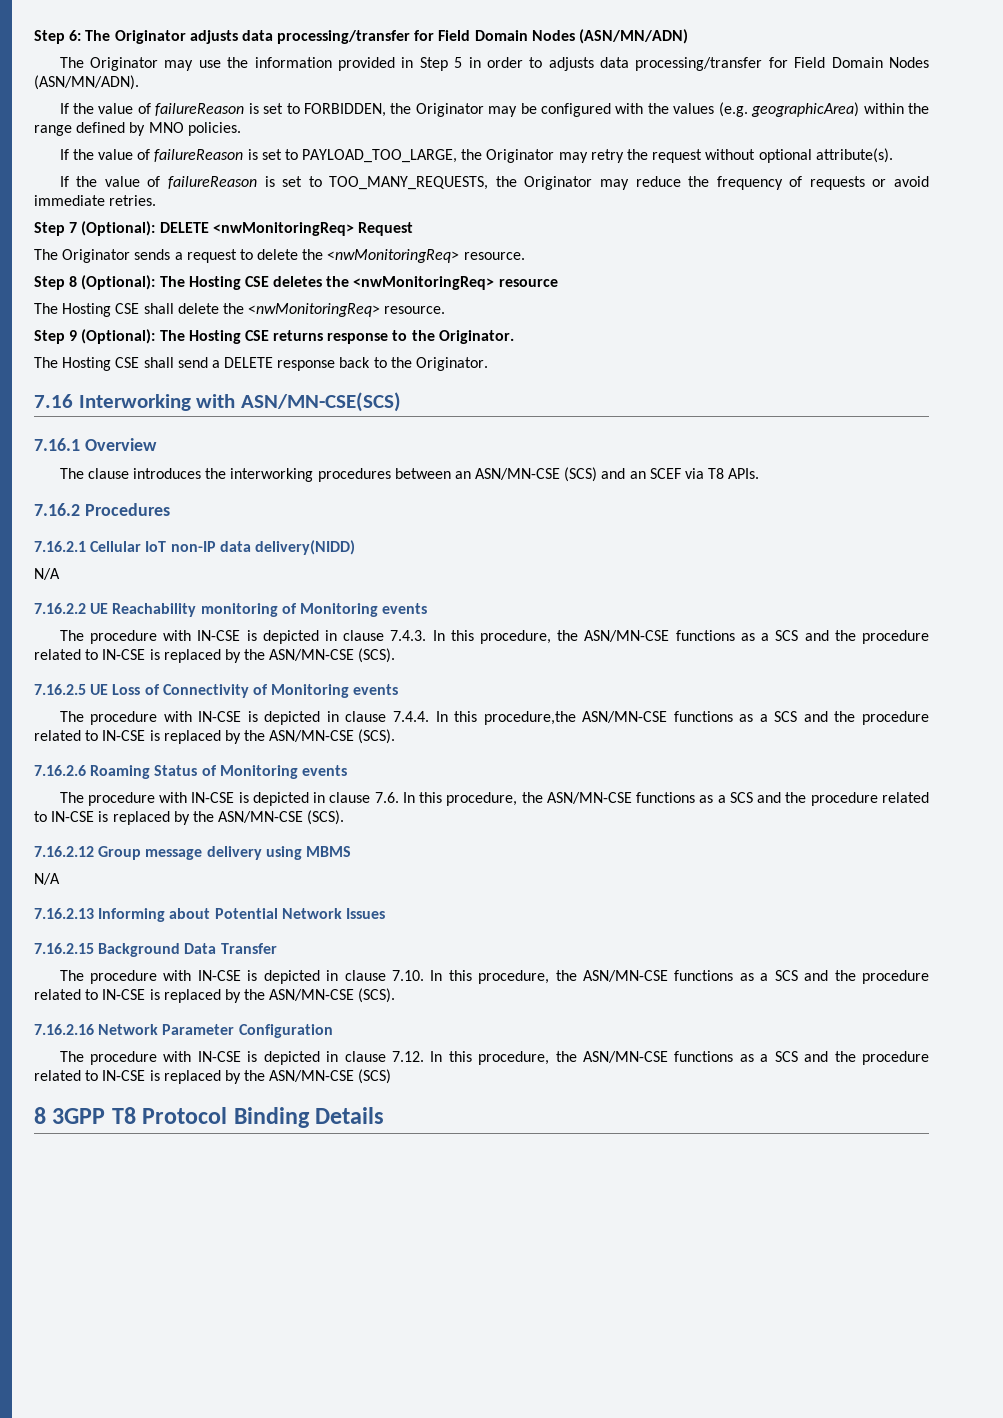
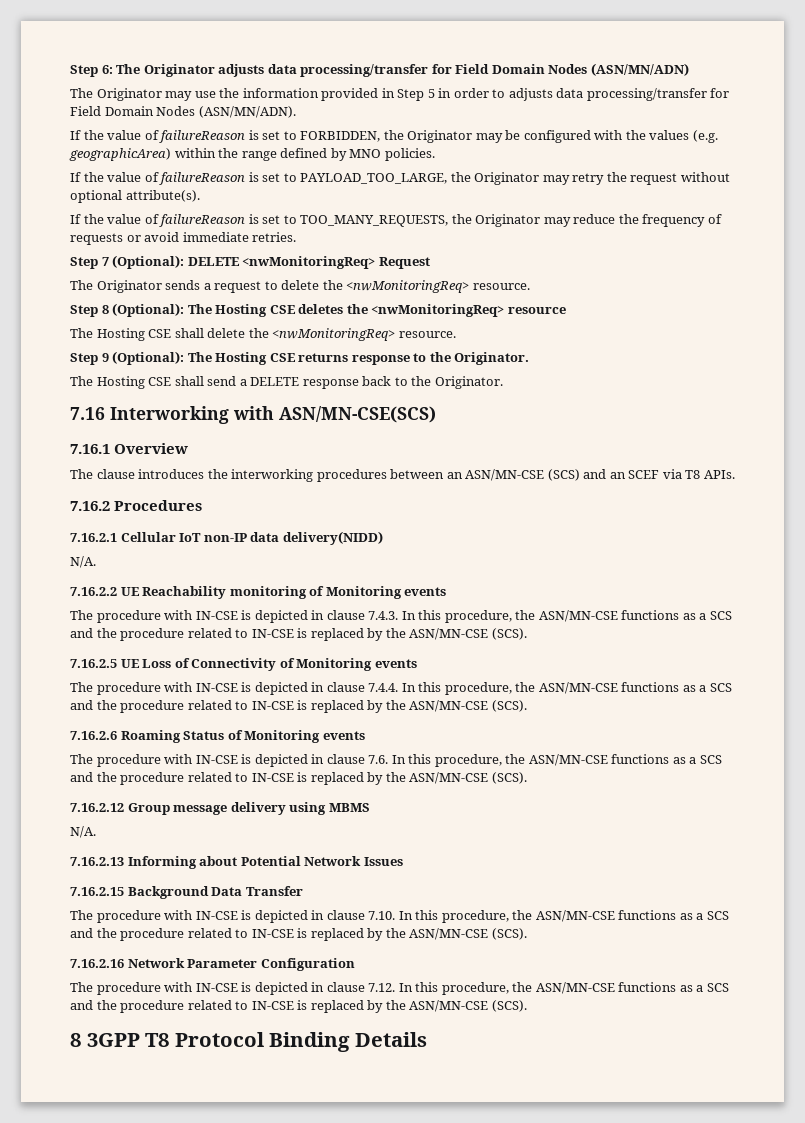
  7.16.2.1 Cellular IoT non-IP data delivery(NIDD)
- N/A
+ N/A.
- The procedure with IN-CSE is depicted in clause 7.4.4. In this procedure,the ASN/MN-CSE functions as a SCS and the procedure related to IN-CSE is replaced by the ASN/MN-CSE (SCS).
+ The procedure with IN-CSE is depicted in clause 7.4.4. In this procedure, the ASN/MN-CSE functions as a SCS and the procedure related to IN-CSE is replaced by the ASN/MN-CSE (SCS).
  7.16.2.12 Group message delivery using MBMS
- N/A
+ N/A.
- The procedure with IN-CSE is depicted in clause 7.12. In this procedure, the ASN/MN-CSE functions as a SCS and the procedure related to IN-CSE is replaced by the ASN/MN-CSE (SCS)
+ The procedure with IN-CSE is depicted in clause 7.12. In this procedure, the ASN/MN-CSE functions as a SCS and the procedure related to IN-CSE is replaced by the ASN/MN-CSE (SCS).

